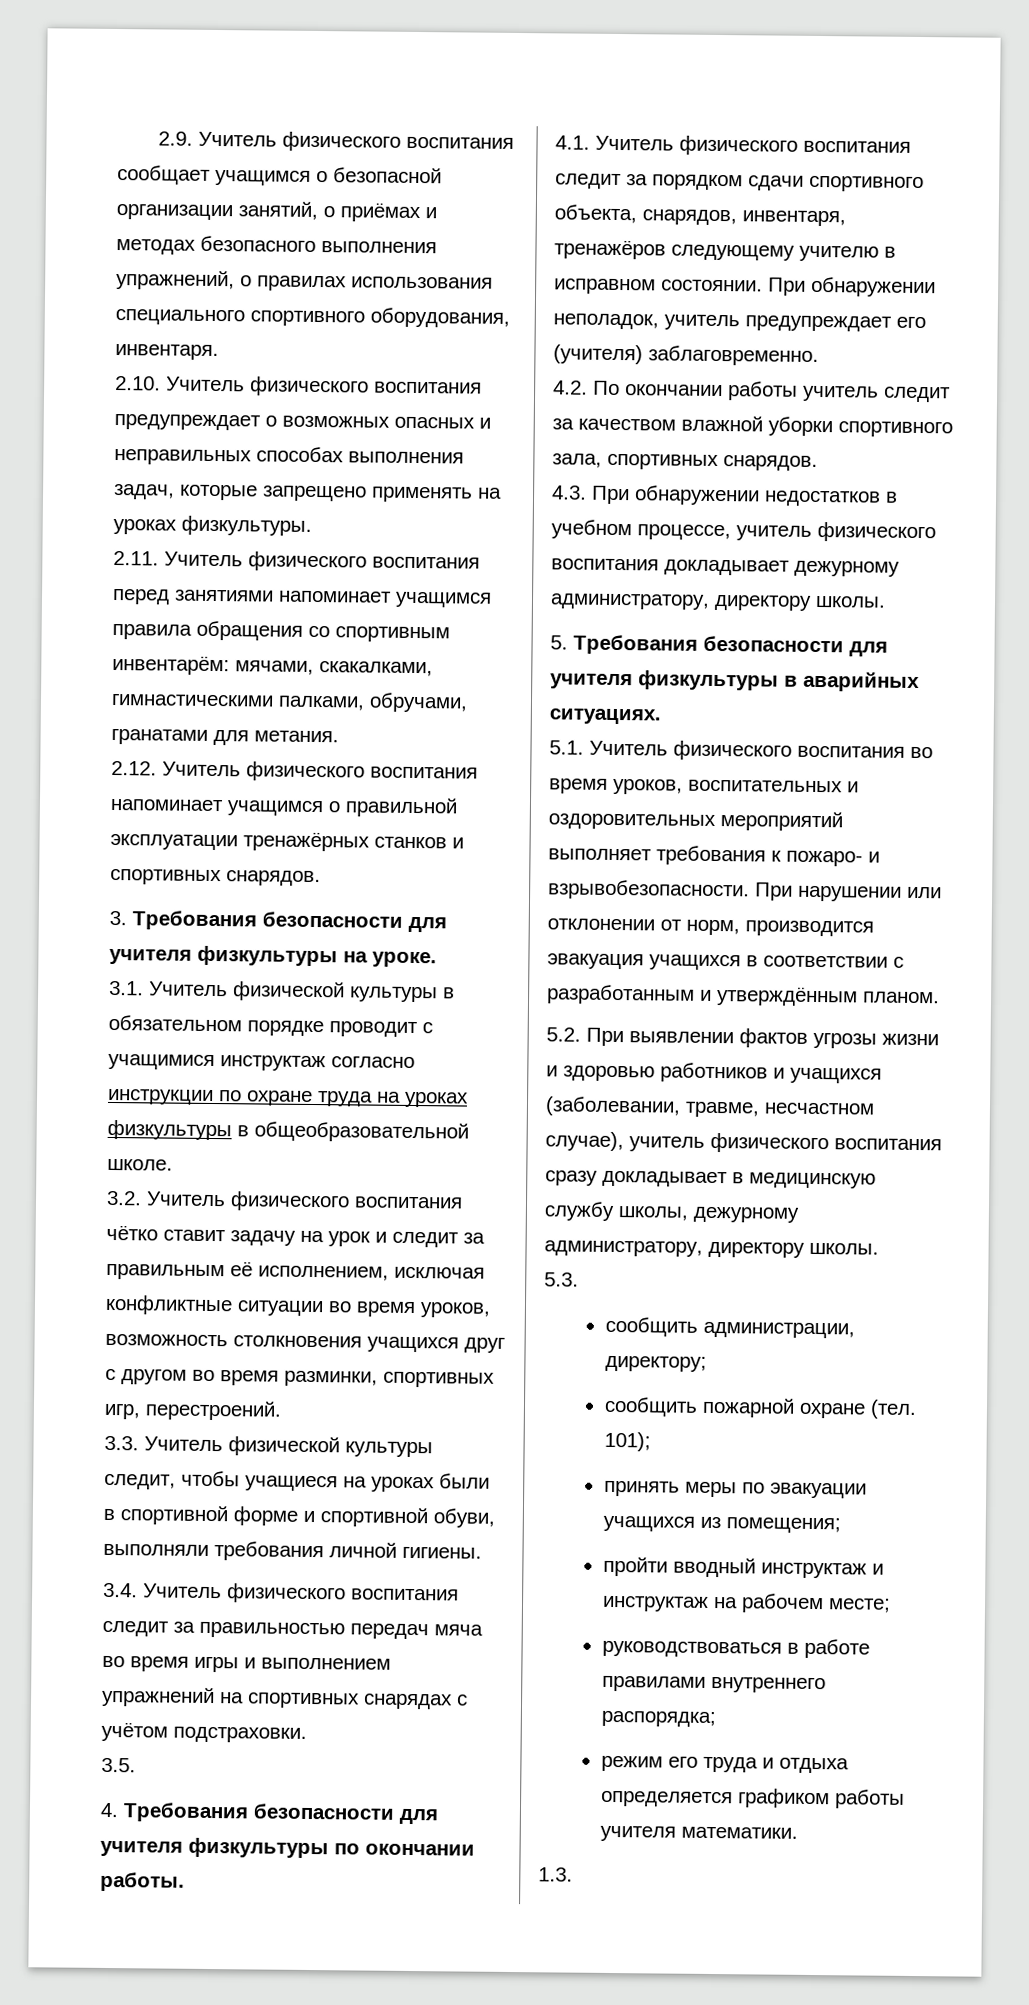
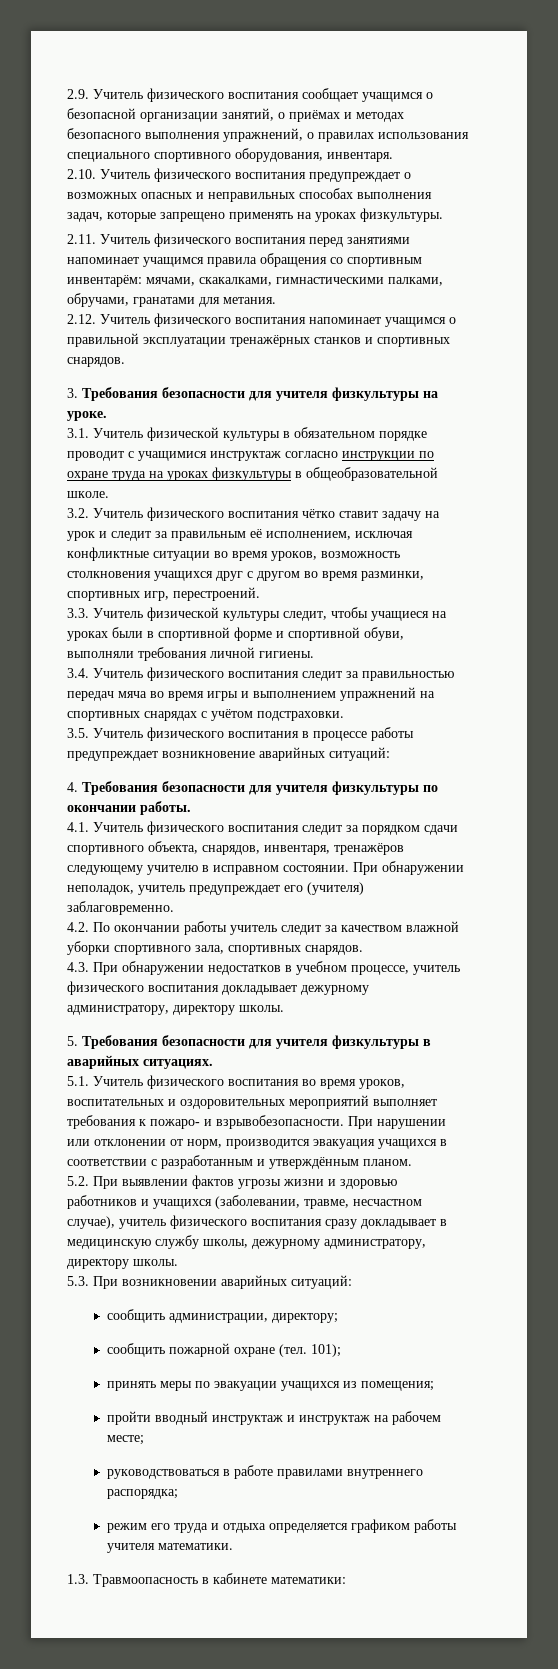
- 3.5.
+ 3.5. Учитель физического воспитания в процессе работы предупреждает возникновение аварийных ситуаций:
- 5.3.
+ 5.3. При возникновении аварийных ситуаций:
- 1.3.
+ 1.3. Травмоопасность в кабинете математики:

